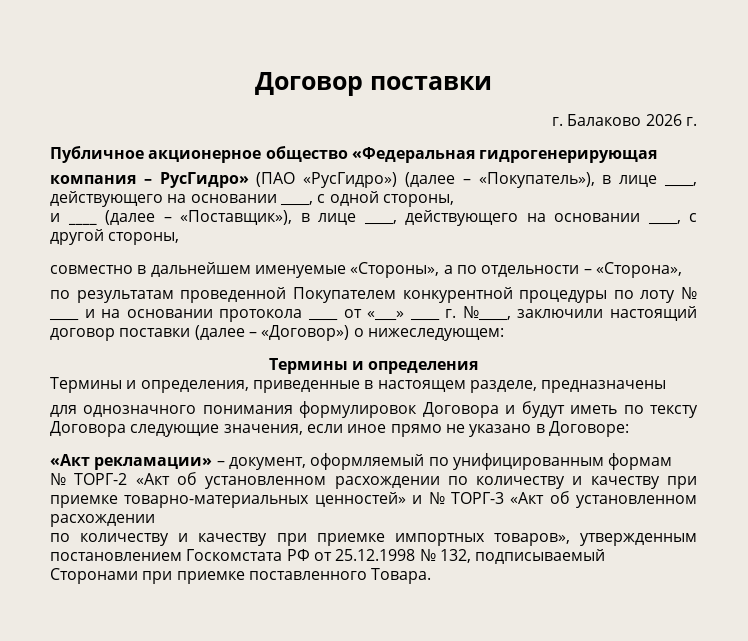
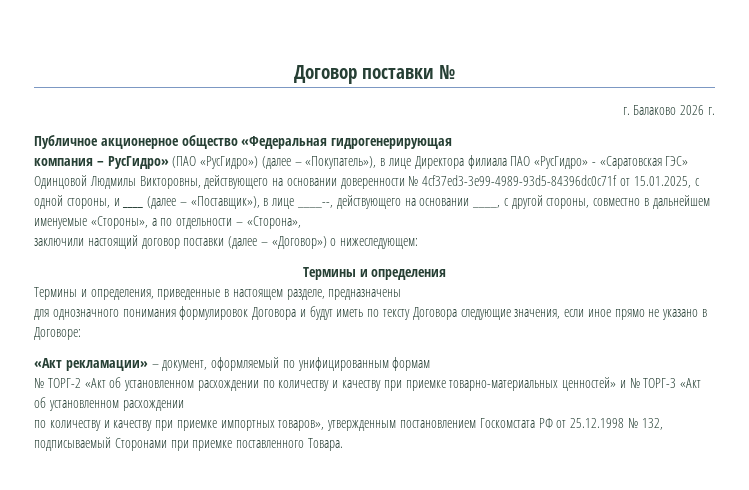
- Договор поставки
+ Договор поставки №
- компания – РусГидро» (ПАО «РусГидро») (далее – «Покупатель»), в лице ____, действующего на основании ____, с одной стороны,
- и ____ (далее – «Поставщик»), в лице ____, действующего на основании ____, с другой стороны,
- совместно в дальнейшем именуемые «Стороны», а по отдельности – «Сторона»,
+ компания – РусГидро» (ПАО «РусГидро») (далее – «Покупатель»), в лице Директора филиала ПАО «РусГидро» - «Саратовская ГЭС» Одинцовой Людмилы Викторовны, действующего на основании доверенности № 4cf37ed3-3e99-4989-93d5-84396dc0c71f от 15.01.2025, с одной стороны, и ____ (далее – «Поставщик»), в лице ____--, действующего на основании ____, с другой стороны, совместно в дальнейшем именуемые «Стороны», а по отдельности – «Сторона»,
- по результатам проведенной Покупателем конкурентной процедуры по лоту № ____ и на основании протокола ____ от «___» ____ г. №____, заключили настоящий договор поставки (далее – «Договор») о нижеследующем:
+ заключили настоящий договор поставки (далее – «Договор») о нижеследующем:

